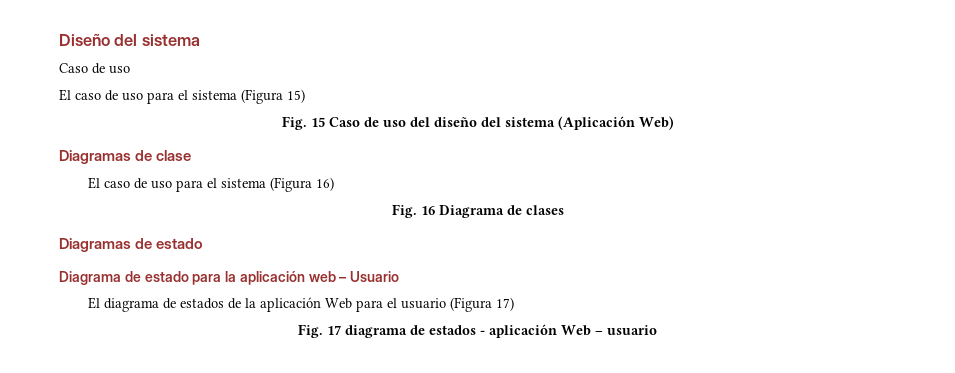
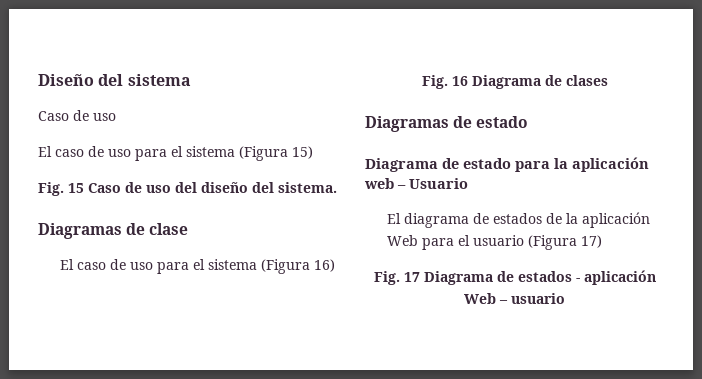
- Fig. 15 Caso de uso del diseño del sistema (Aplicación Web)
+ Fig. 15 Caso de uso del diseño del sistema.
- Fig. 17 diagrama de estados - aplicación Web – usuario
+ Fig. 17 Diagrama de estados - aplicación Web – usuario

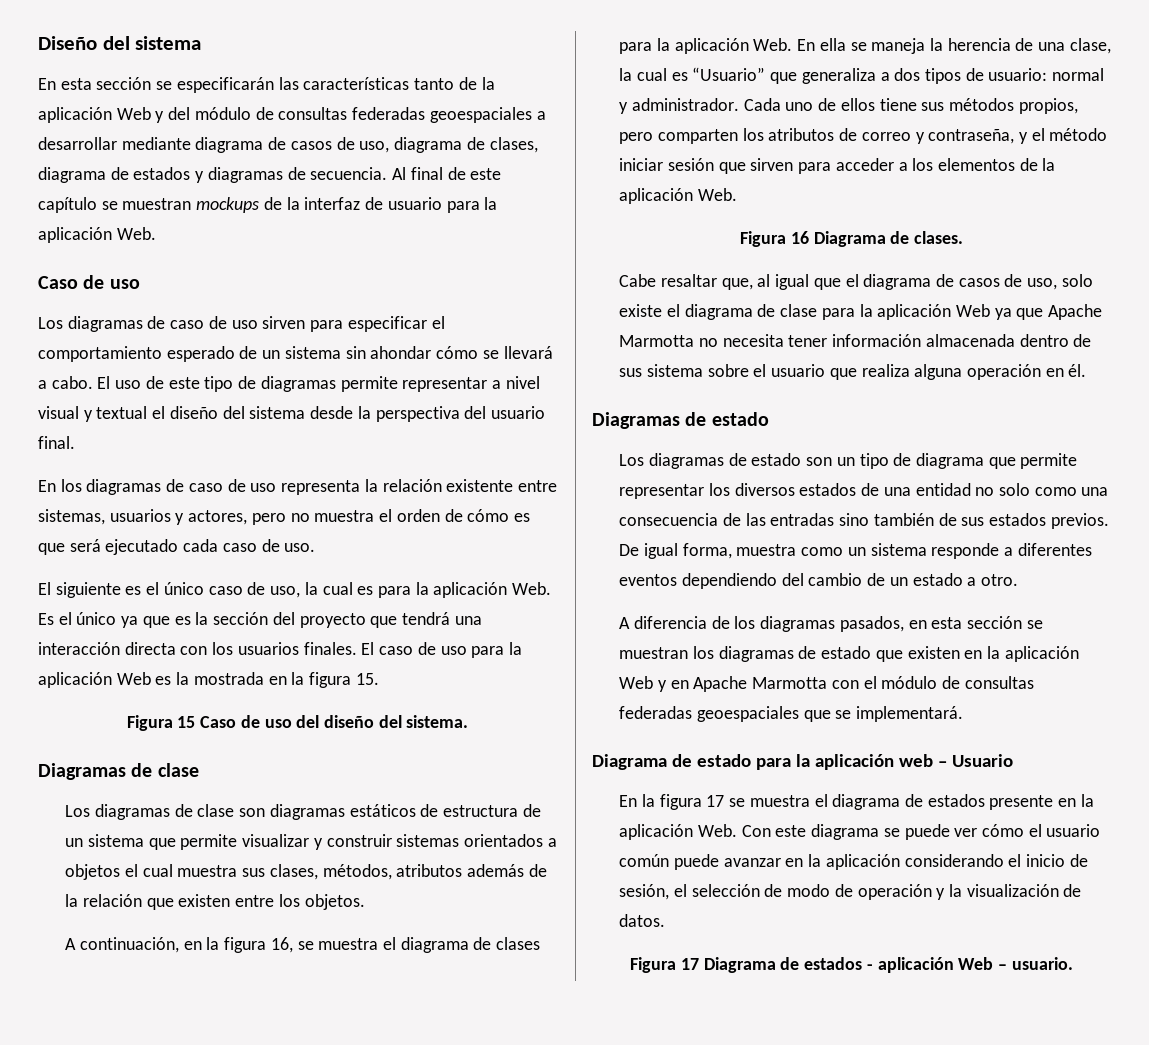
  Diseño del sistema
+ En esta sección se especificarán las características tanto de la aplicación Web y del módulo de consultas federadas geoespaciales a desarrollar mediante diagrama de casos de uso, diagrama de clases, diagrama de estados y diagramas de secuencia. Al final de este capítulo se muestran mockups de la interfaz de usuario para la aplicación Web.
  Caso de uso
- El caso de uso para el sistema (Figura 15)
- Fig. 15 Caso de uso del diseño del sistema.
+ Los diagramas de caso de uso sirven para especificar el comportamiento esperado de un sistema sin ahondar cómo se llevará a cabo. El uso de este tipo de diagramas permite representar a nivel visual y textual el diseño del sistema desde la perspectiva del usuario final.
+ En los diagramas de caso de uso representa la relación existente entre sistemas, usuarios y actores, pero no muestra el orden de cómo es que será ejecutado cada caso de uso.
+ El siguiente es el único caso de uso, la cual es para la aplicación Web. Es el único ya que es la sección del proyecto que tendrá una interacción directa con los usuarios finales. El caso de uso para la aplicación Web es la mostrada en la figura 15.
+ Figura 15 Caso de uso del diseño del sistema.
- El caso de uso para el sistema (Figura 16)
- Fig. 16 Diagrama de clases
+ Los diagramas de clase son diagramas estáticos de estructura de un sistema que permite visualizar y construir sistemas orientados a objetos el cual muestra sus clases, métodos, atributos además de la relación que existen entre los objetos.
+ A continuación, en la figura 16, se muestra el diagrama de clases para la aplicación Web. En ella se maneja la herencia de una clase, la cual es “Usuario” que generaliza a dos tipos de usuario: normal y administrador. Cada uno de ellos tiene sus métodos propios, pero comparten los atributos de correo y contraseña, y el método iniciar sesión que sirven para acceder a los elementos de la aplicación Web.
+ Figura 16 Diagrama de clases.
+ Cabe resaltar que, al igual que el diagrama de casos de uso, solo existe el diagrama de clase para la aplicación Web ya que Apache Marmotta no necesita tener información almacenada dentro de sus sistema sobre el usuario que realiza alguna operación en él.
  Diagramas de estado
+ Los diagramas de estado son un tipo de diagrama que permite representar los diversos estados de una entidad no solo como una consecuencia de las entradas sino también de sus estados previos. De igual forma, muestra como un sistema responde a diferentes eventos dependiendo del cambio de un estado a otro.
+ A diferencia de los diagramas pasados, en esta sección se muestran los diagramas de estado que existen en la aplicación Web y en Apache Marmotta con el módulo de consultas federadas geoespaciales que se implementará.
- El diagrama de estados de la aplicación Web para el usuario (Figura 17)
- Fig. 17 Diagrama de estados - aplicación Web – usuario
+ En la figura 17 se muestra el diagrama de estados presente en la aplicación Web. Con este diagrama se puede ver cómo el usuario común puede avanzar en la aplicación considerando el inicio de sesión, el selección de modo de operación y la visualización de datos.
+ Figura 17 Diagrama de estados - aplicación Web – usuario.

